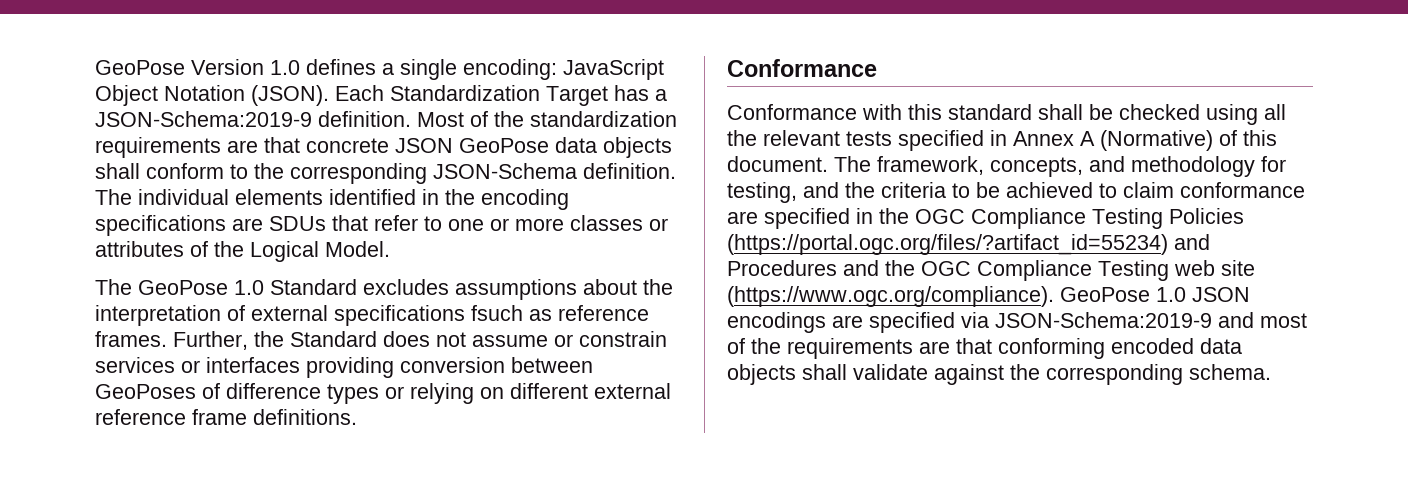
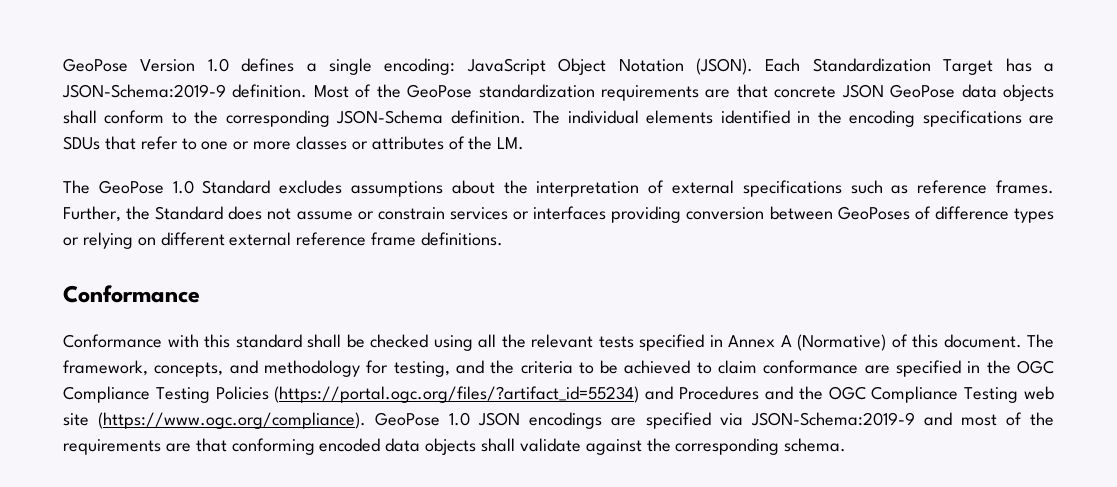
- Most of the standardization requirements are that concrete JSON GeoPose data objects shall conform to the corresponding JSON-Schema definition.
+ Most of the GeoPose standardization requirements are that concrete JSON GeoPose data objects shall conform to the corresponding JSON-Schema definition.
- The individual elements identified in the encoding specifications are SDUs that refer to one or more classes or attributes of the Logical Model.
+ The individual elements identified in the encoding specifications are SDUs that refer to one or more classes or attributes of the LM.
- The GeoPose 1.0 Standard excludes assumptions about the interpretation of external specifications fsuch as reference frames.
+ The GeoPose 1.0 Standard excludes assumptions about the interpretation of external specifications such as reference frames.

